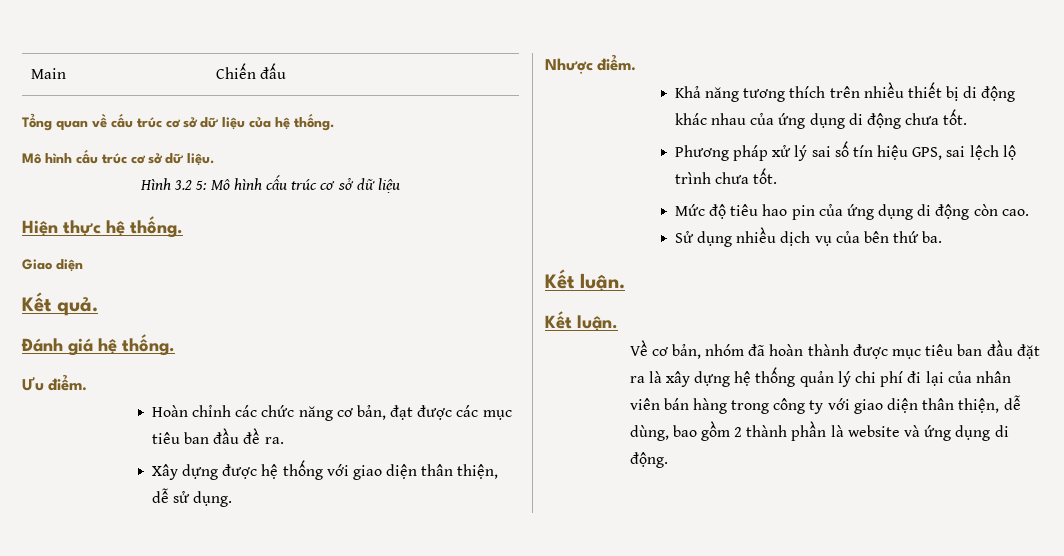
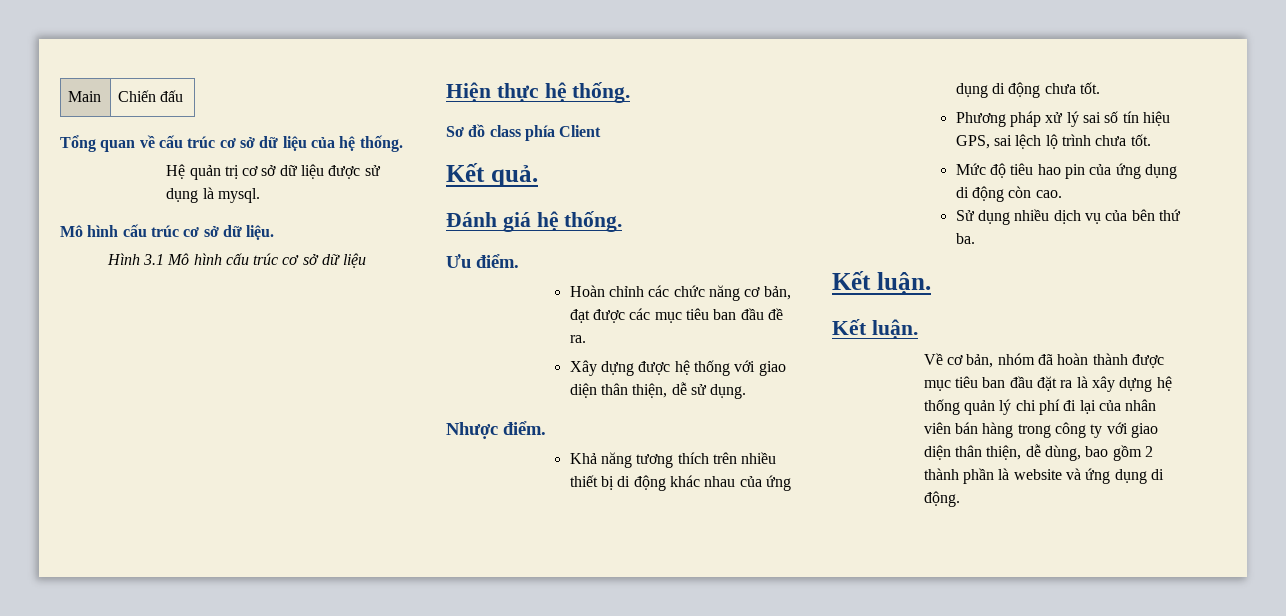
+ Hệ quản trị cơ sở dữ liệu được sử dụng là mysql.
- Hình 3.2 5: Mô hình cấu trúc cơ sở dữ liệu
+ Hình 3.1 Mô hình cấu trúc cơ sở dữ liệu
- Giao diện
+ Sơ đồ class phía Client

